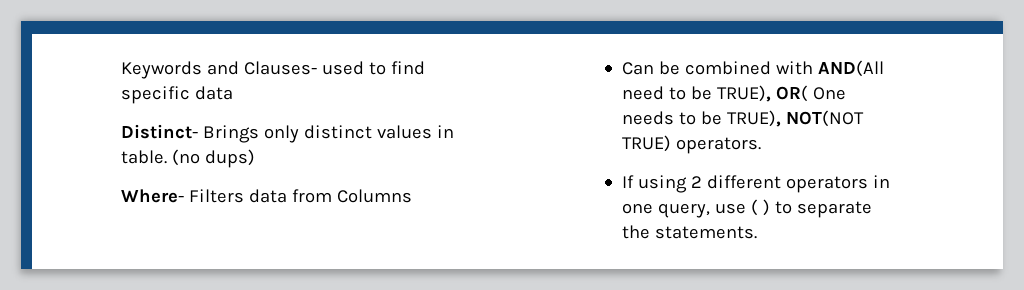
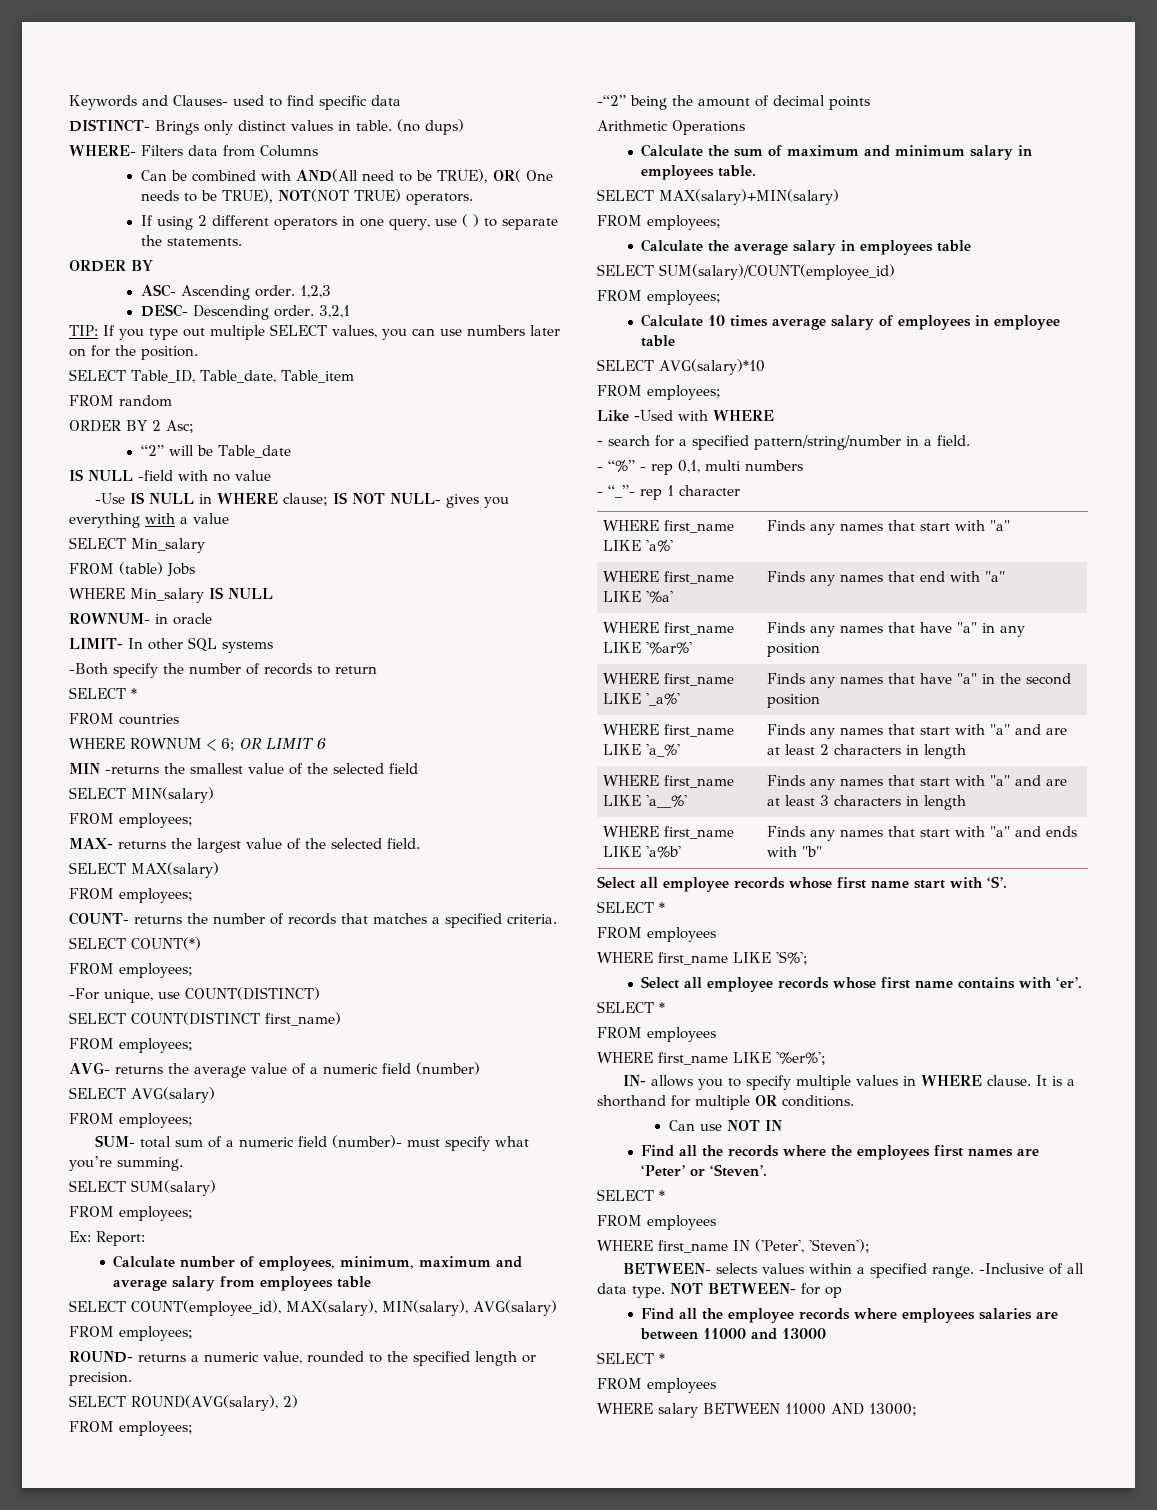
- Distinct- Brings only distinct values in table.
+ DISTINCT- Brings only distinct values in table.
- Where- Filters data from Columns
+ WHERE- Filters data from Columns
  If using 2 different operators in one query, use ( ) to separate the statements.
+ ORDER BY
+ ASC- Ascending order. 1,2,3
+ DESC- Descending order. 3,2,1
+ TIP: If you type out multiple SELECT values, you can use numbers later on for the position.
+ SELECT Table_ID, Table_date, Table_item
+ FROM random
+ ORDER BY 2 Asc;
+ “2” will be Table_date
+ IS NULL -field with no value
+ -Use IS NULL in WHERE clause; IS NOT NULL- gives you everything with a value
+ SELECT Min_salary
+ FROM (table) Jobs
+ WHERE Min_salary IS NULL
+ ROWNUM- in oracle
+ LIMIT- In other SQL systems
+ -Both specify the number of records to return
+ SELECT *
+ FROM countries
+ WHERE ROWNUM < 6; OR LIMIT 6
+ MIN -returns the smallest value of the selected field
+ SELECT MIN(salary)
+ FROM employees;
+ MAX- returns the largest value of the selected field.
+ SELECT MAX(salary)
+ FROM employees;
+ COUNT- returns the number of records that matches a specified criteria.
+ SELECT COUNT(*)
+ FROM employees;
+ -For unique, use COUNT(DISTINCT)
+ SELECT COUNT(DISTINCT first_name)
+ FROM employees;
+ AVG- returns the average value of a numeric field (number)
+ SELECT AVG(salary)
+ FROM employees;
+ SUM- total sum of a numeric field (number)- must specify what you’re summing.
+ SELECT SUM(salary)
+ FROM employees;
+ Ex: Report:
+ Calculate number of employees, minimum, maximum and average salary from employees table
+ SELECT COUNT(employee_id), MAX(salary), MIN(salary), AVG(salary)
+ FROM employees;
+ ROUND- returns a numeric value, rounded to the specified length or precision.
+ SELECT ROUND(AVG(salary), 2)
+ FROM employees;
+ -“2” being the amount of decimal points
+ Arithmetic Operations
+ Calculate the sum of maximum and minimum salary in employees table.
+ SELECT MAX(salary)+MIN(salary)
+ FROM employees;
+ Calculate the average salary in employees table
+ SELECT SUM(salary)/COUNT(employee_id)
+ FROM employees;
+ Calculate 10 times average salary of employees in employee table
+ SELECT AVG(salary)*10
+ FROM employees;
+ Like -Used with WHERE
+ - search for a specified pattern/string/number in a field.
+ - “%” - rep 0,1, multi numbers
+ - “_”- rep 1 character
+ WHERE first_name LIKE 'a%' | Finds any names that start with "a"
+ WHERE first_name LIKE '%a' | Finds any names that end with "a"
+ WHERE first_name LIKE '%ar%' | Finds any names that have "a" in any position
+ WHERE first_name LIKE '_a%' | Finds any names that have "a" in the second position
+ WHERE first_name LIKE 'a_%' | Finds any names that start with "a" and are at least 2 characters in length
+ WHERE first_name LIKE 'a__%' | Finds any names that start with "a" and are at least 3 characters in length
+ WHERE first_name LIKE 'a%b' | Finds any names that start with "a" and ends with "b"
+ Select all employee records whose first name start with ‘S’.
+ SELECT *
+ FROM employees
+ WHERE first_name LIKE 'S%';
+ Select all employee records whose first name contains with ‘er’.
+ SELECT *
+ FROM employees
+ WHERE first_name LIKE '%er%';
+ IN- allows you to specify multiple values in WHERE clause. It is a shorthand for multiple OR conditions.
+ Can use NOT IN
+ Find all the records where the employees first names are ‘Peter’ or ‘Steven’.
+ SELECT *
+ FROM employees
+ WHERE first_name IN ('Peter', 'Steven');
+ BETWEEN- selects values within a specified range. -Inclusive of all data type. NOT BETWEEN- for op
+ Find all the employee records where employees salaries are between 11000 and 13000
+ SELECT *
+ FROM employees
+ WHERE salary BETWEEN 11000 AND 13000;

